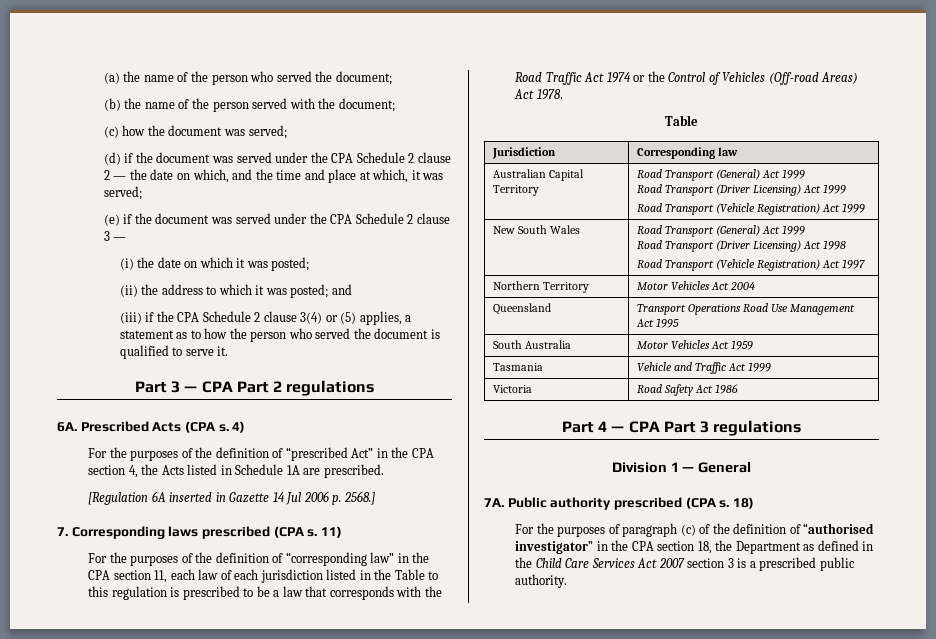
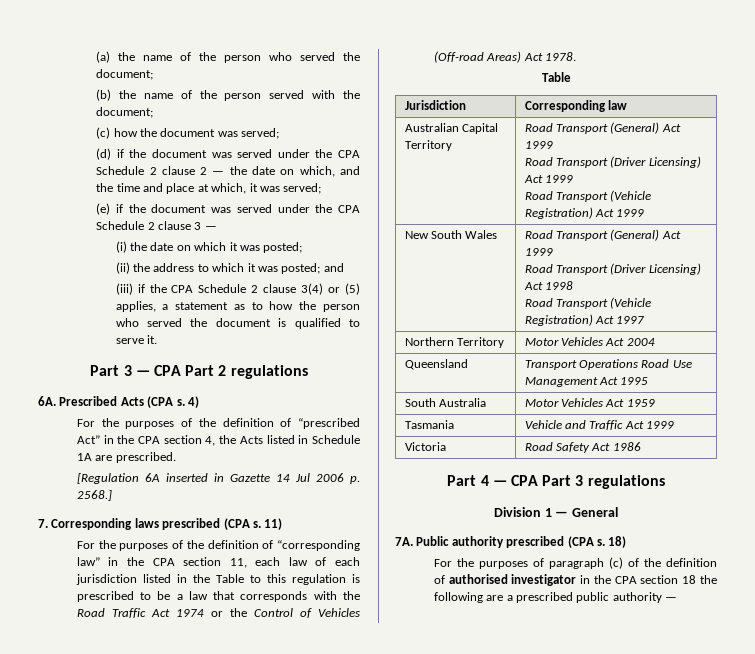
- For the purposes of paragraph (c) of the definition of “authorised investigator” in the CPA section 18, the Department as defined in the Child Care Services Act 2007 section 3 is a prescribed public authority.
+ For the purposes of paragraph (c) of the definition of authorised investigator in the CPA section 18 the following are a prescribed public authority —

